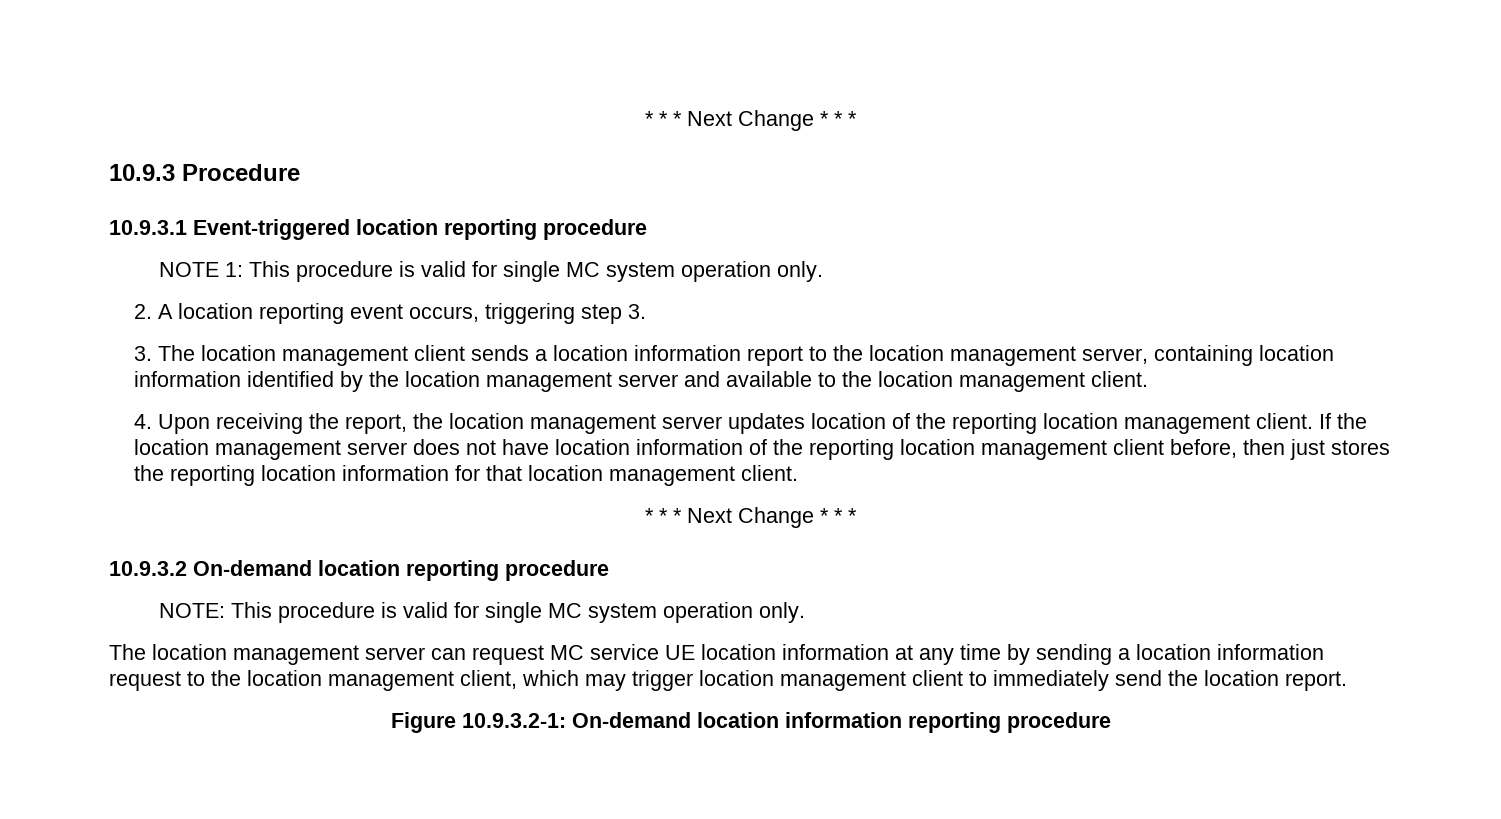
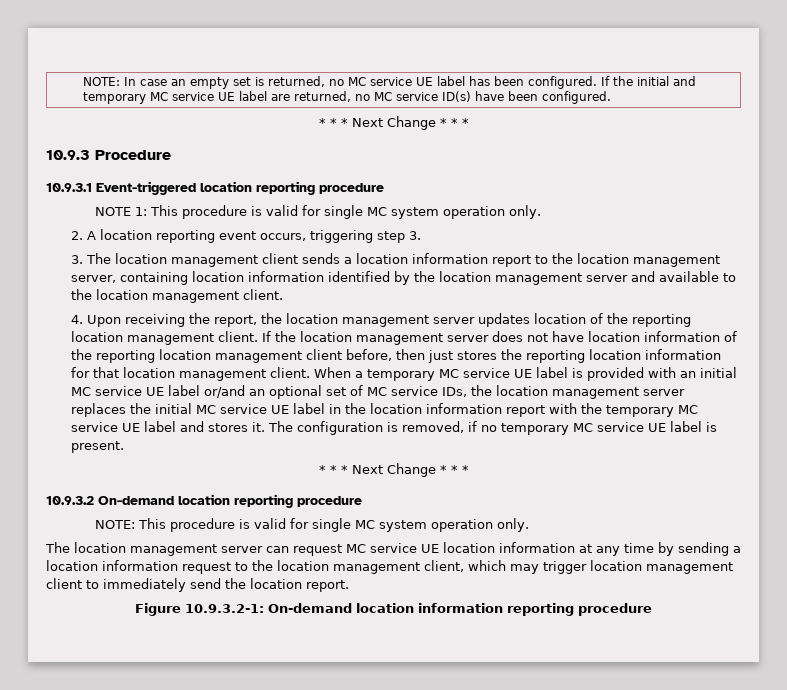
+ NOTE: In case an empty set is returned, no MC service UE label has been configured. If the initial and temporary MC service UE label are returned, no MC service ID(s) have been configured.
+ When a temporary MC service UE label is provided with an initial MC service UE label or/and an optional set of MC service IDs, the location management server replaces the initial MC service UE label in the location information report with the temporary MC service UE label and stores it. The configuration is removed, if no temporary MC service UE label is present.

